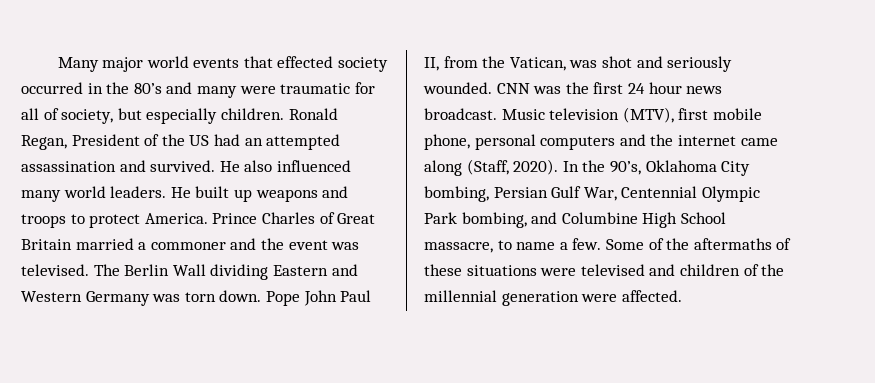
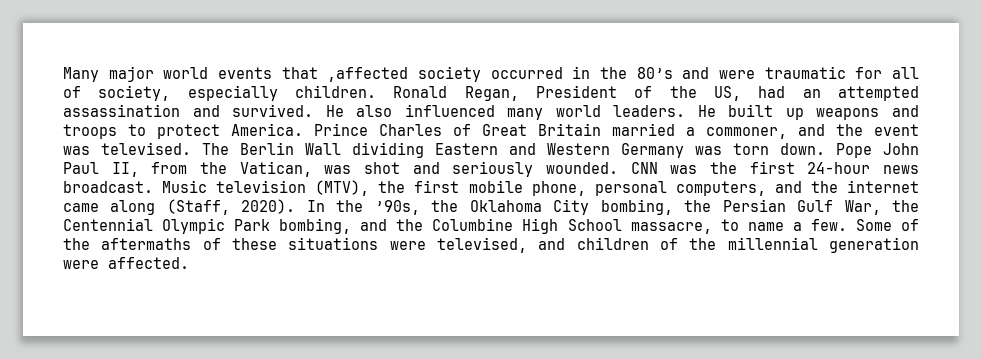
- Many major world events that effected society occurred in the 80’s and many were traumatic for all of society, but especially children.
+ Many major world events that ,affected society occurred in the 80’s and were traumatic for all of society, especially children.
- Ronald Regan, President of the US had an attempted assassination and survived.
+ Ronald Regan, President of the US, had an attempted assassination and survived.
- Prince Charles of Great Britain married a commoner and the event was televised.
+ Prince Charles of Great Britain married a commoner, and the event was televised.
- CNN was the first 24 hour news broadcast.
+ CNN was the first 24-hour news broadcast.
- Music television (MTV), first mobile phone, personal computers and the internet came along (Staff, 2020).
+ Music television (MTV), the first mobile phone, personal computers, and the internet came along (Staff, 2020).
- In the 90’s, Oklahoma City bombing, Persian Gulf War, Centennial Olympic Park bombing, and Columbine High School massacre, to name a few.
+ In the ’90s, the Oklahoma City bombing, the Persian Gulf War, the Centennial Olympic Park bombing, and the Columbine High School massacre, to name a few.
- Some of the aftermaths of these situations were televised and children of the millennial generation were affected.
+ Some of the aftermaths of these situations were televised, and children of the millennial generation were affected.

